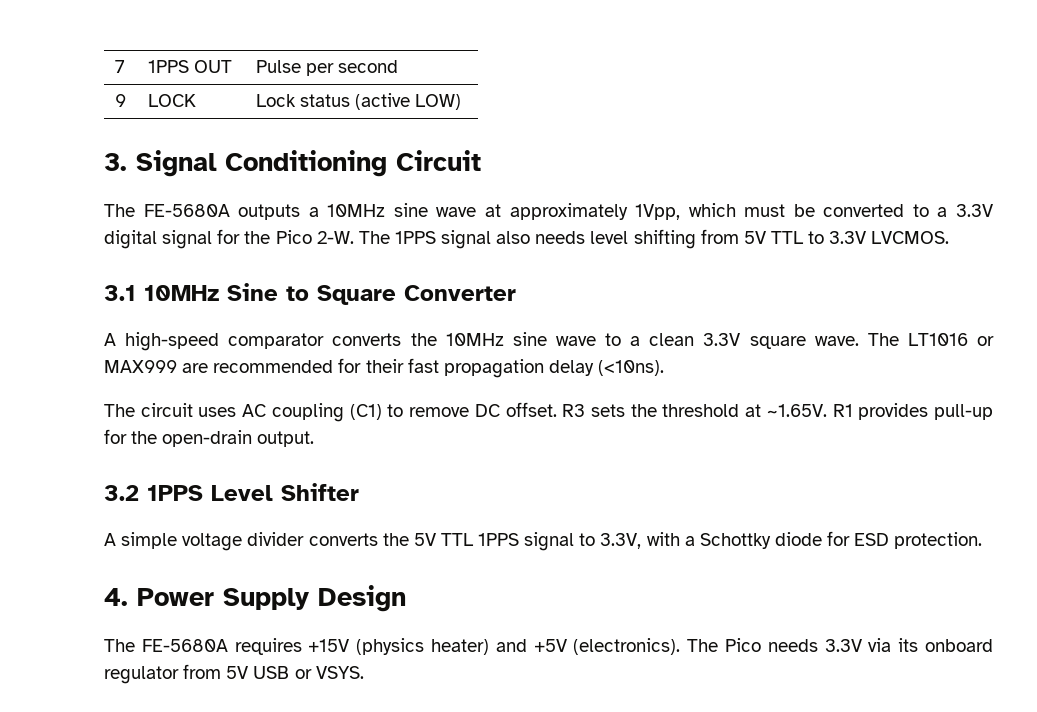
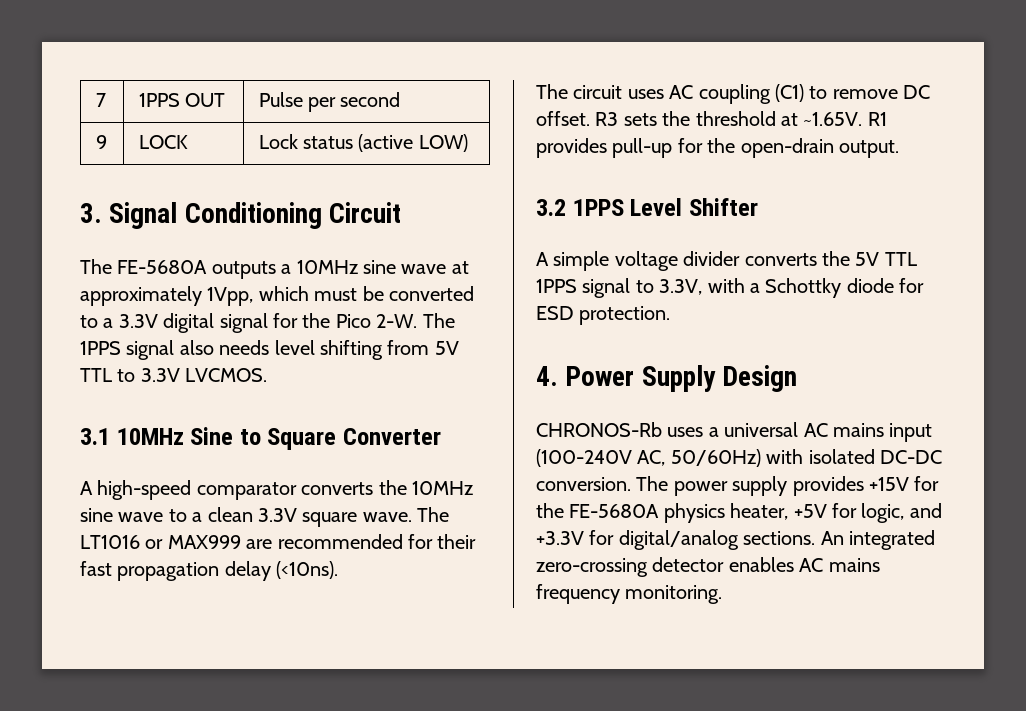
- The FE-5680A requires +15V (physics heater) and +5V (electronics). The Pico needs 3.3V via its onboard regulator from 5V USB or VSYS.
+ CHRONOS-Rb uses a universal AC mains input (100-240V AC, 50/60Hz) with isolated DC-DC conversion. The power supply provides +15V for the FE-5680A physics heater, +5V for logic, and +3.3V for digital/analog sections. An integrated zero-crossing detector enables AC mains frequency monitoring.

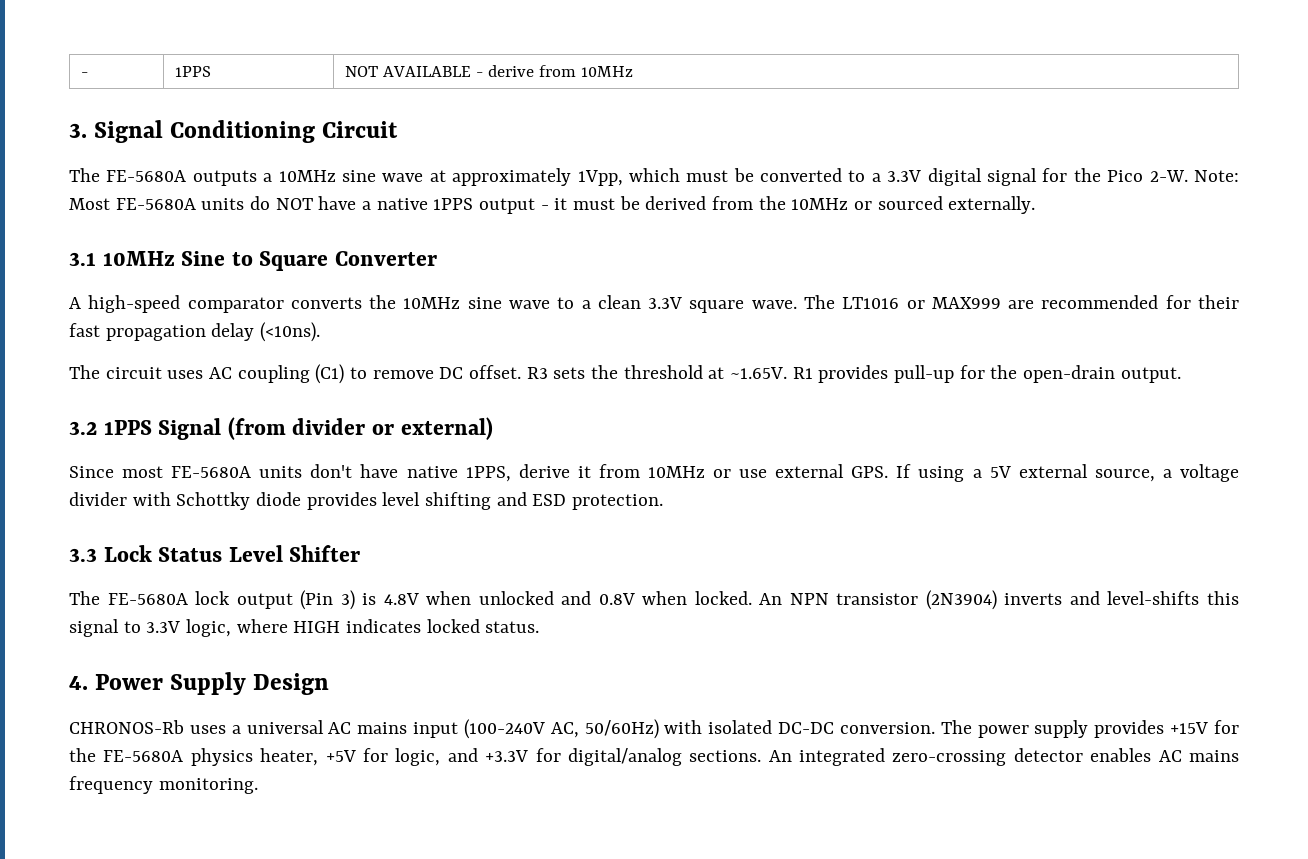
- 7 | 1PPS OUT | Pulse per second
- 9 | LOCK | Lock status (active LOW)
+ - | 1PPS | NOT AVAILABLE - derive from 10MHz
- The 1PPS signal also needs level shifting from 5V TTL to 3.3V LVCMOS.
+ Note: Most FE-5680A units do NOT have a native 1PPS output - it must be derived from the 10MHz or sourced externally.
- 3.2 1PPS Level Shifter
- A simple voltage divider converts the 5V TTL 1PPS signal to 3.3V, with a Schottky diode for ESD protection.
+ 3.2 1PPS Signal (from divider or external)
+ Since most FE-5680A units don't have native 1PPS, derive it from 10MHz or use external GPS. If using a 5V external source, a voltage divider with Schottky diode provides level shifting and ESD protection.
+ 3.3 Lock Status Level Shifter
+ The FE-5680A lock output (Pin 3) is 4.8V when unlocked and 0.8V when locked. An NPN transistor (2N3904) inverts and level-shifts this signal to 3.3V logic, where HIGH indicates locked status.

